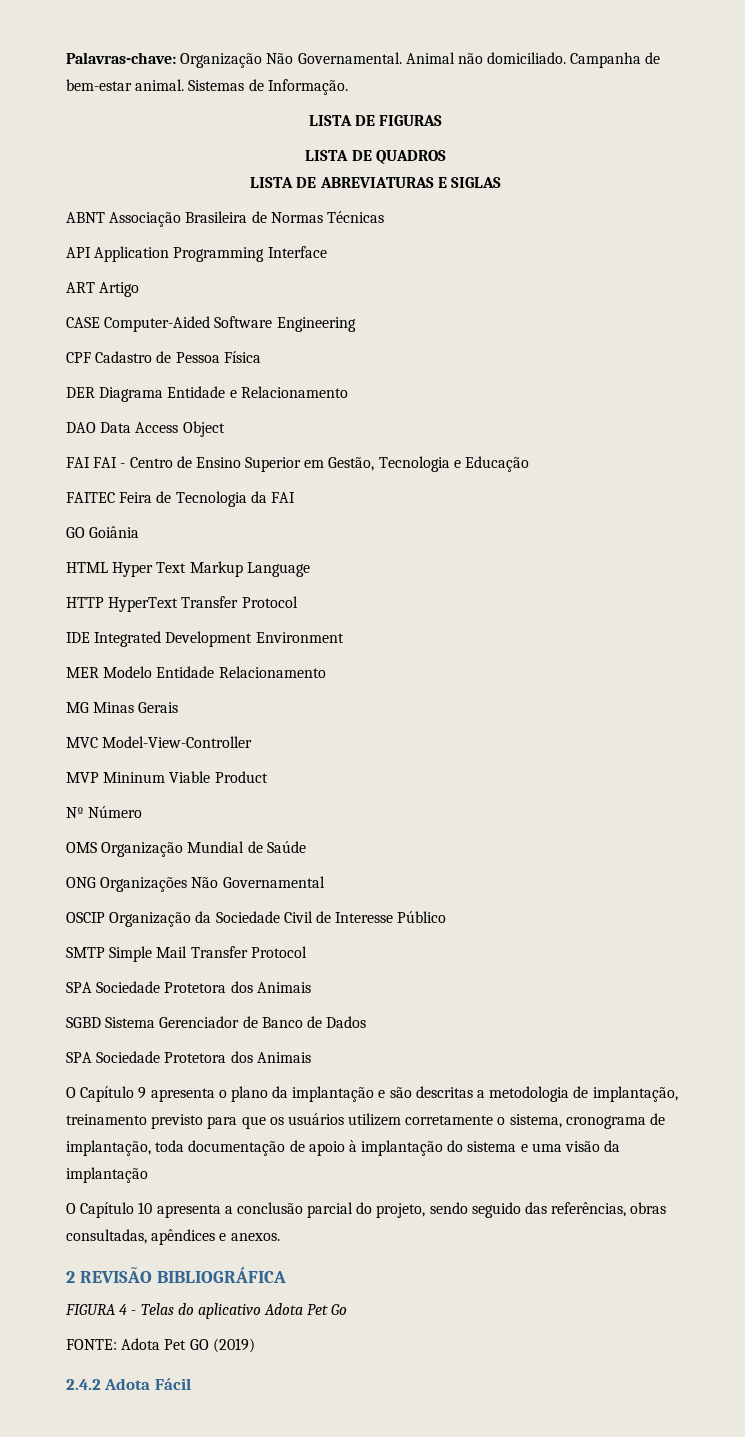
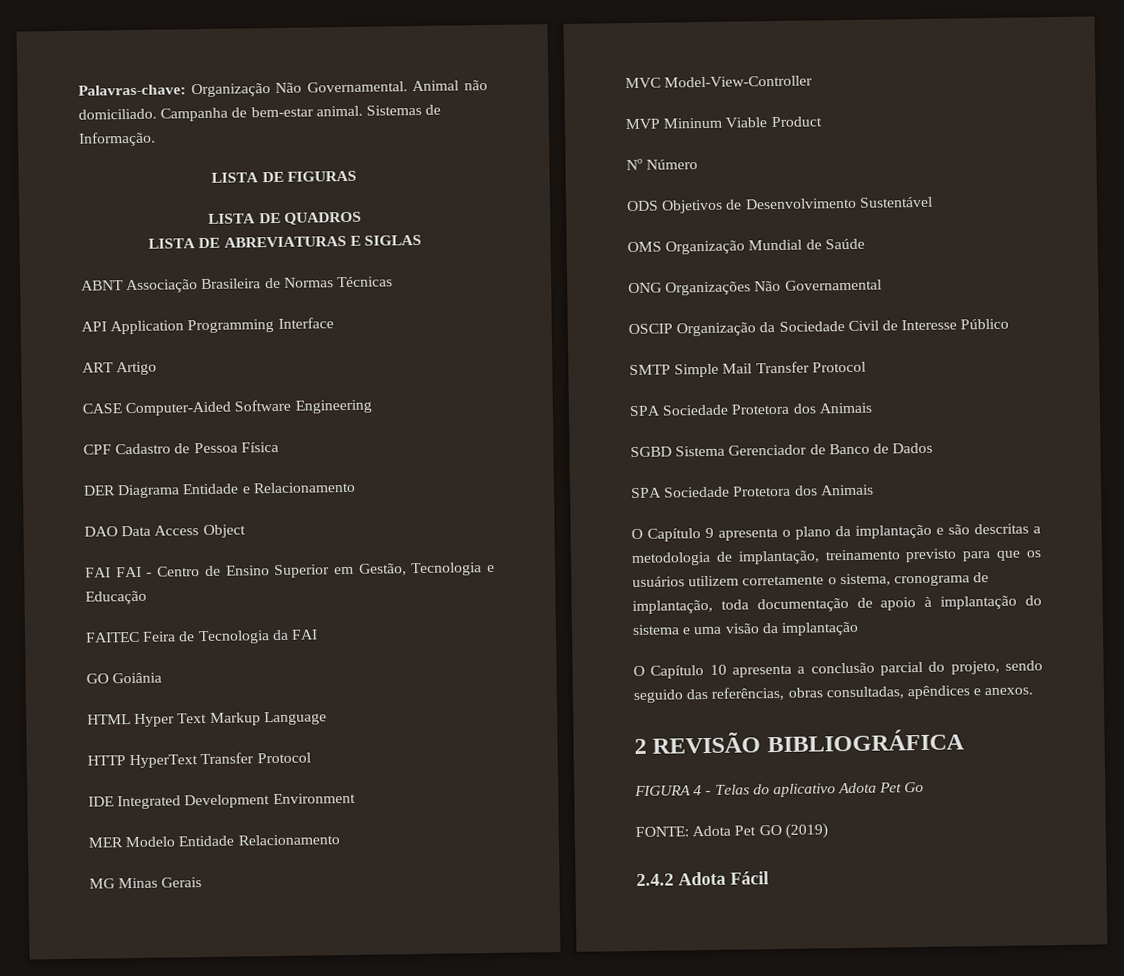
+ ODS Objetivos de Desenvolvimento Sustentável

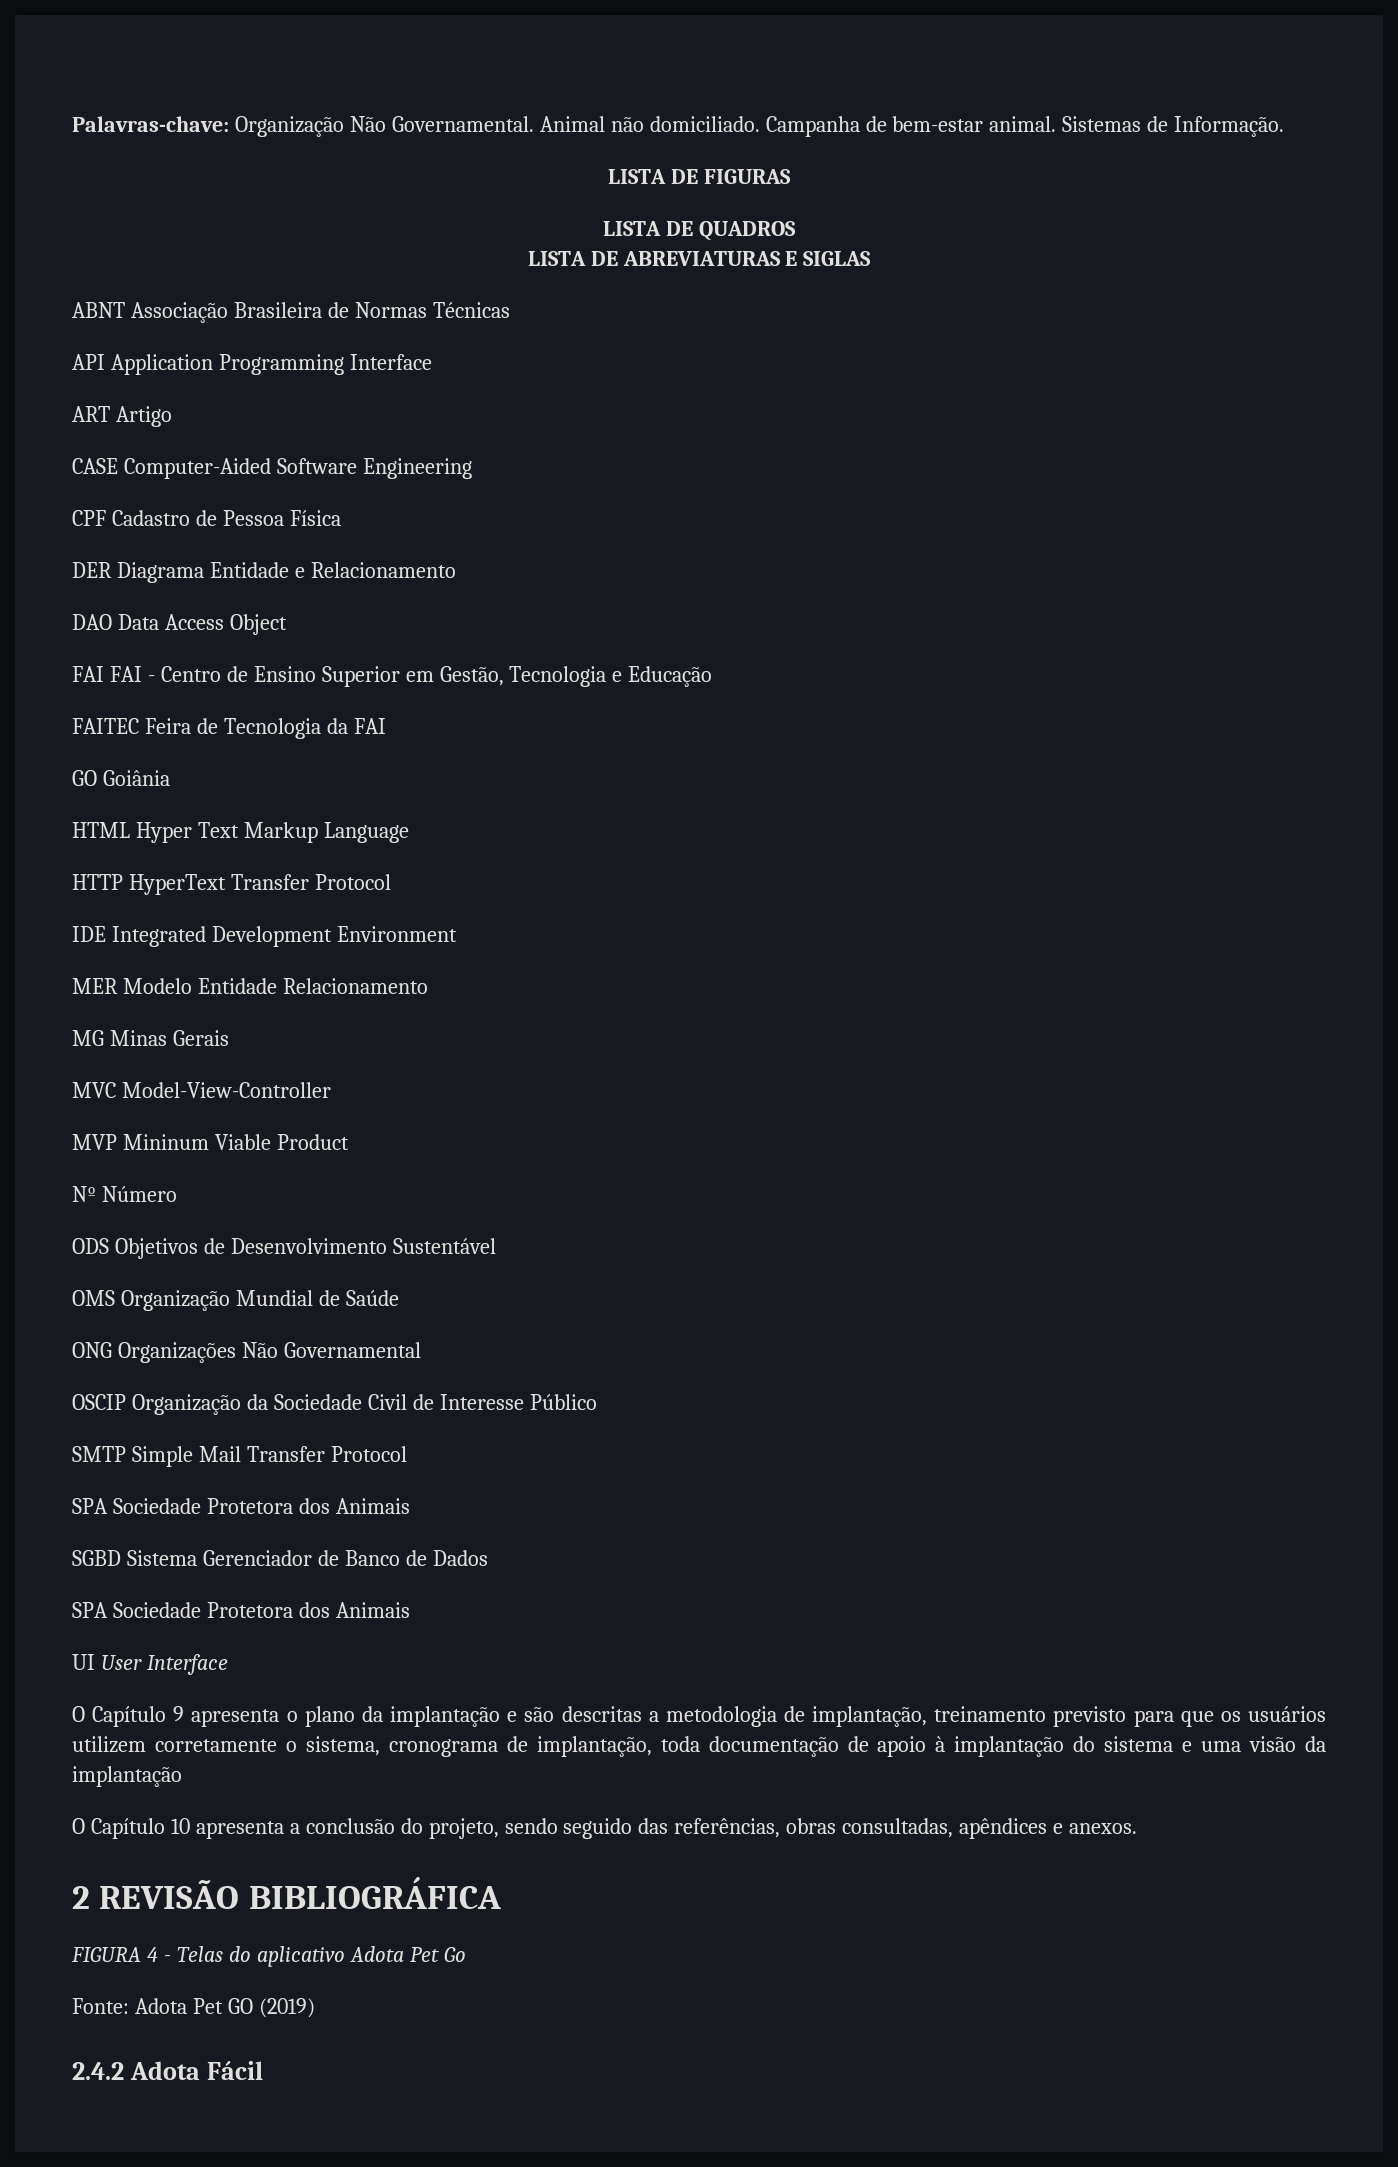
+ UI User Interface
- O Capítulo 10 apresenta a conclusão parcial do projeto, sendo seguido das referências, obras consultadas, apêndices e anexos.
+ O Capítulo 10 apresenta a conclusão do projeto, sendo seguido das referências, obras consultadas, apêndices e anexos.
- FONTE: Adota Pet GO (2019)
+ Fonte: Adota Pet GO (2019)

